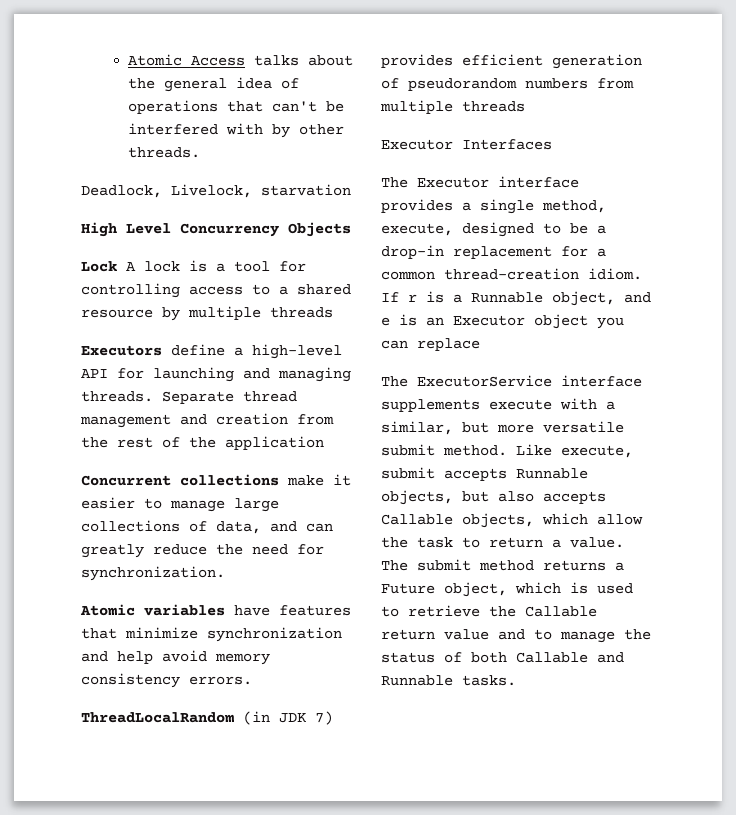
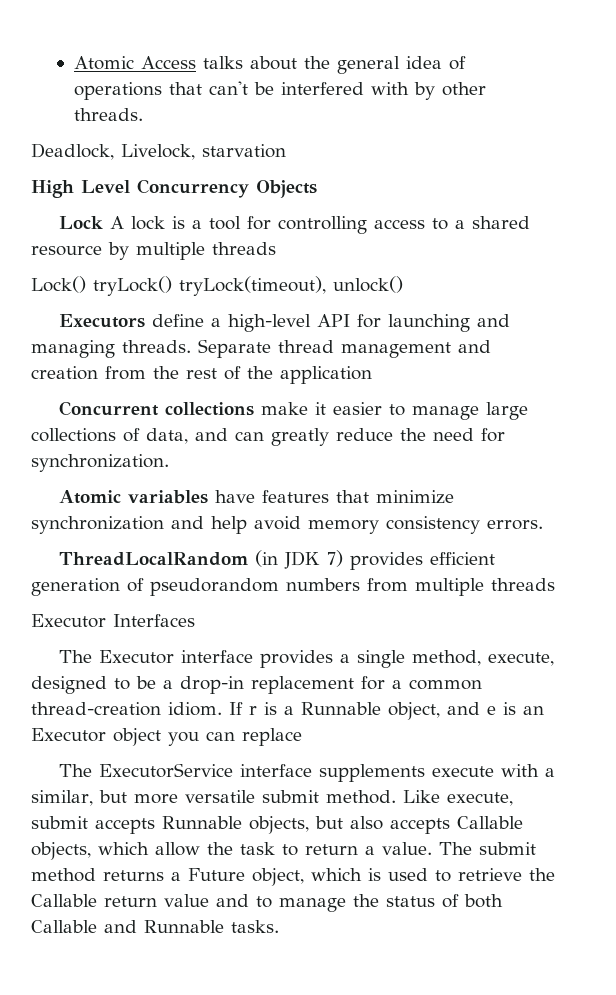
+ Lock() tryLock() tryLock(timeout), unlock()

